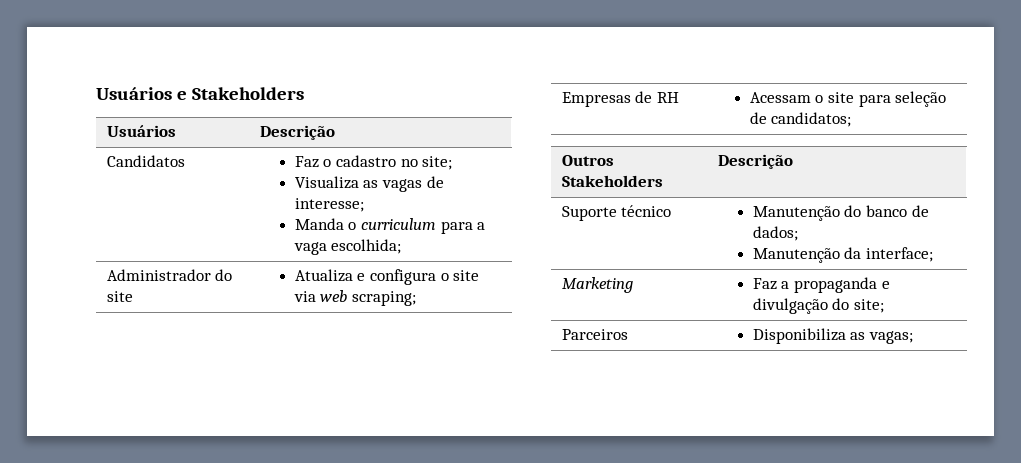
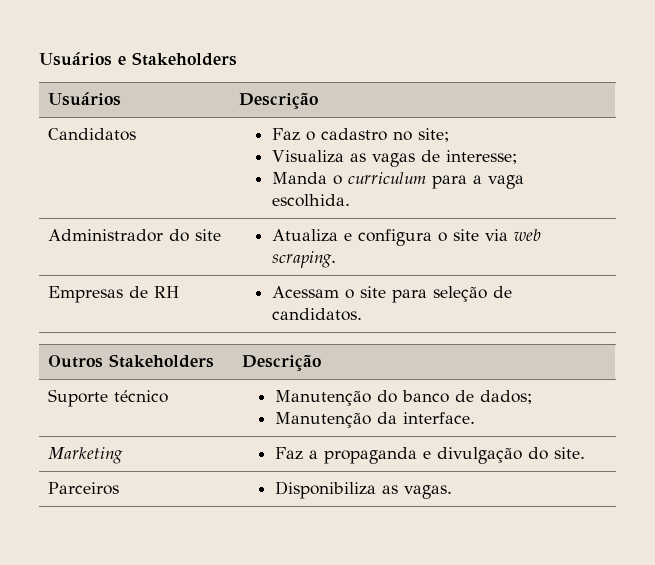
  Candidatos | Faz o cadastro no site;
  Visualiza as vagas de interesse;
- Manda o curriculum para a vaga escolhida;
+ Manda o curriculum para a vaga escolhida.
- Administrador do site | Atualiza e configura o site via web scraping;
+ Administrador do site | Atualiza e configura o site via web scraping.
- Empresas de RH | Acessam o site para seleção de candidatos;
+ Empresas de RH | Acessam o site para seleção de candidatos.
  Suporte técnico | Manutenção do banco de dados;
- Manutenção da interface;
+ Manutenção da interface.
- Marketing | Faz a propaganda e divulgação do site;
+ Marketing | Faz a propaganda e divulgação do site.
- Parceiros | Disponibiliza as vagas;
+ Parceiros | Disponibiliza as vagas.

